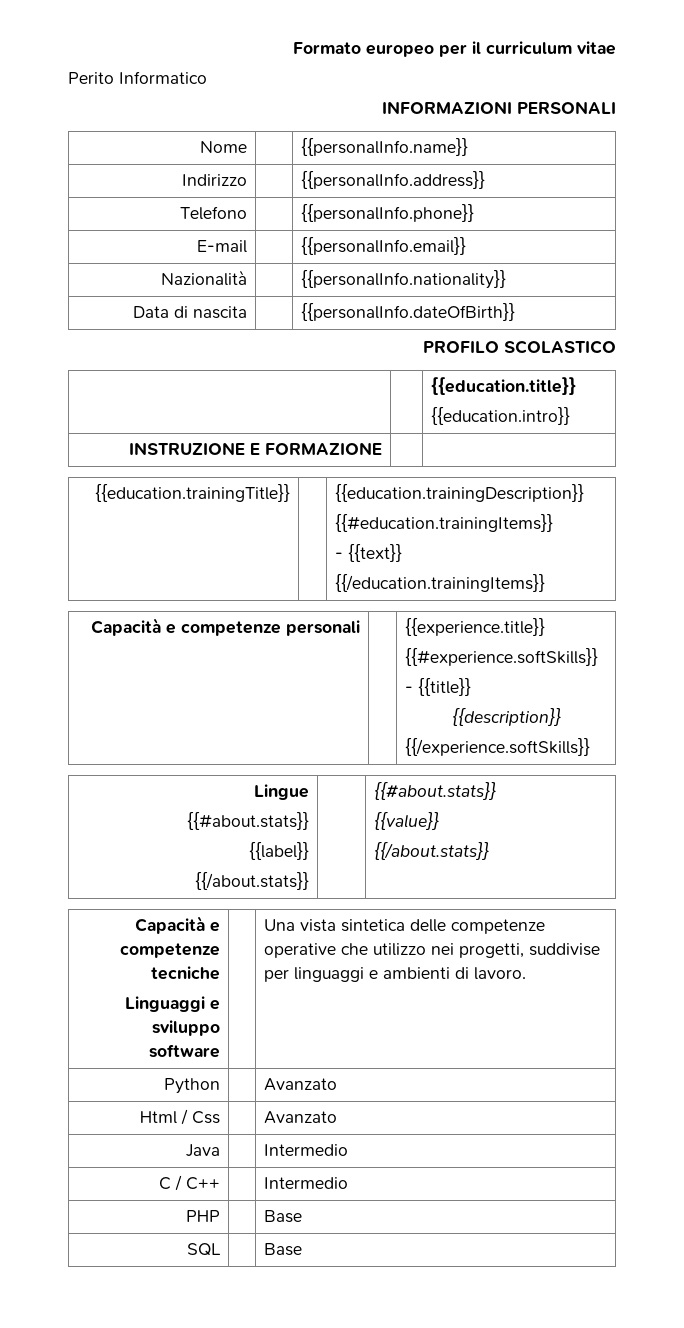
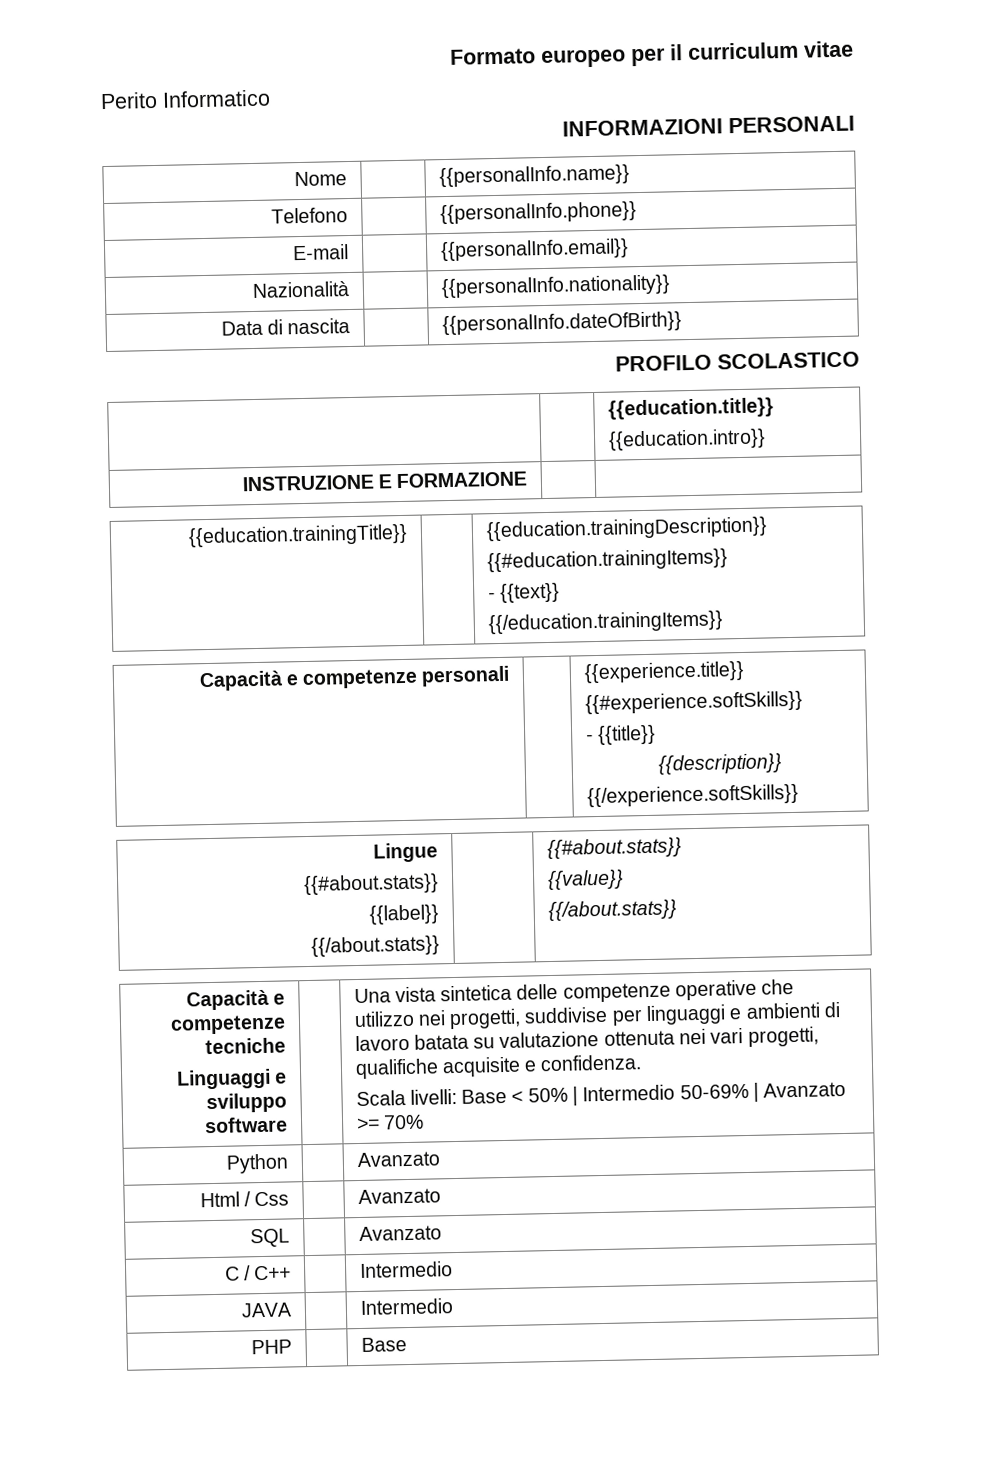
- Indirizzo | | {{personalInfo.address}}
- Una vista sintetica delle competenze operative che utilizzo nei progetti, suddivise per linguaggi e ambienti di lavoro.
+ Una vista sintetica delle competenze operative che utilizzo nei progetti, suddivise per linguaggi e ambienti di lavoro batata su valutazione ottenuta nei vari progetti, qualifiche acquisite e confidenza.
+ Scala livelli: Base < 50% | Intermedio 50-69% | Avanzato >= 70%
- Java | | Intermedio
+ SQL | | Avanzato
+ JAVA | | Intermedio
- SQL | | Base

